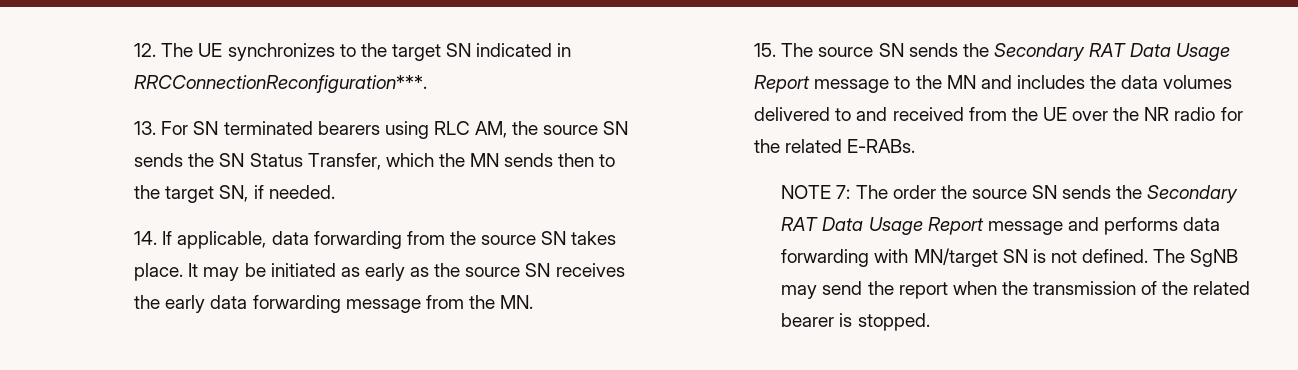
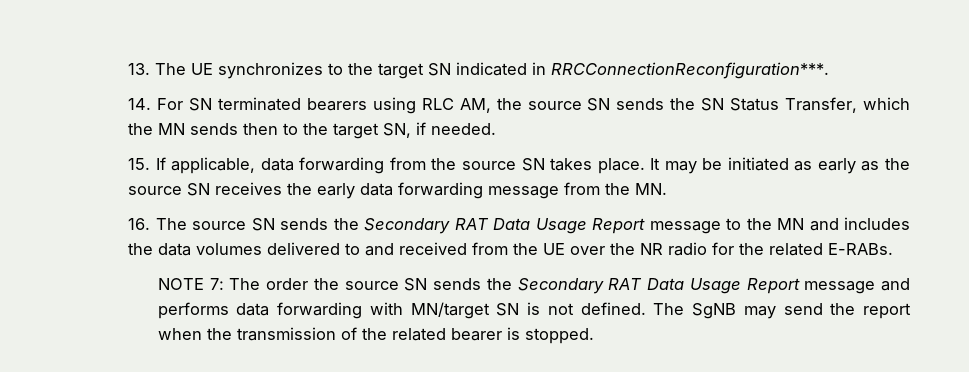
- 12. The UE synchronizes to the target SN indicated in RRCConnectionReconfiguration***.
+ 13. The UE synchronizes to the target SN indicated in RRCConnectionReconfiguration***.
- 13. For SN terminated bearers using RLC AM, the source SN sends the SN Status Transfer, which the MN sends then to the target SN, if needed.
+ 14. For SN terminated bearers using RLC AM, the source SN sends the SN Status Transfer, which the MN sends then to the target SN, if needed.
- 14. If applicable, data forwarding from the source SN takes place.
+ 15. If applicable, data forwarding from the source SN takes place.
- 15. The source SN sends the Secondary RAT Data Usage Report message to the MN and includes the data volumes delivered to and received from the UE over the NR radio for the related E-RABs.
+ 16. The source SN sends the Secondary RAT Data Usage Report message to the MN and includes the data volumes delivered to and received from the UE over the NR radio for the related E-RABs.

